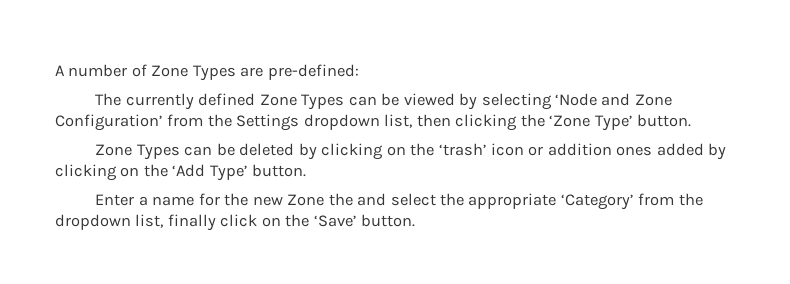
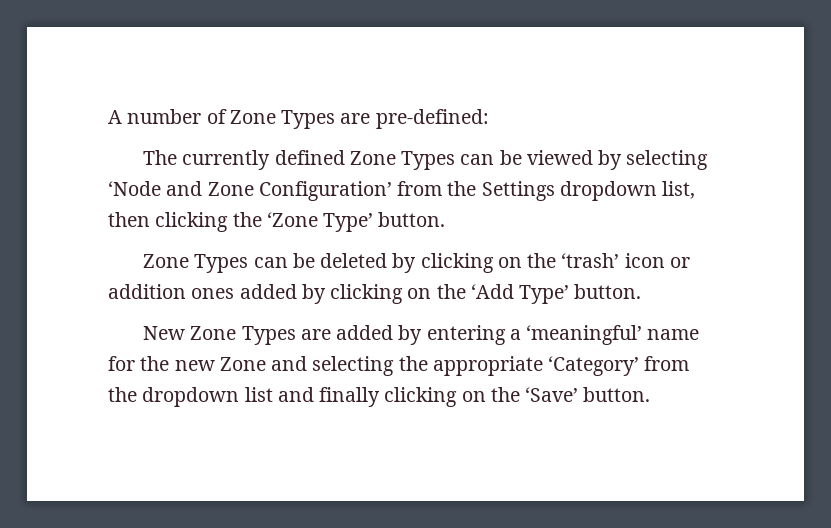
- Enter a name for the new Zone the and select the appropriate ‘Category’ from the dropdown list, finally click on the ‘Save’ button.
+ New Zone Types are added by entering a ‘meaningful’ name for the new Zone and selecting the appropriate ‘Category’ from the dropdown list and finally clicking on the ‘Save’ button.

